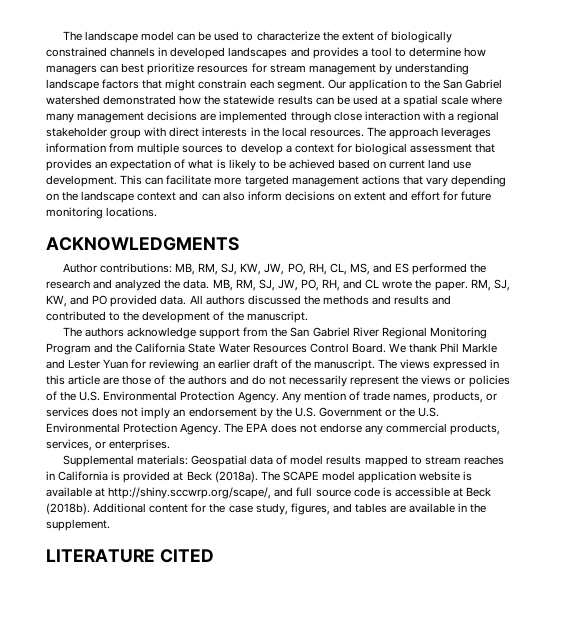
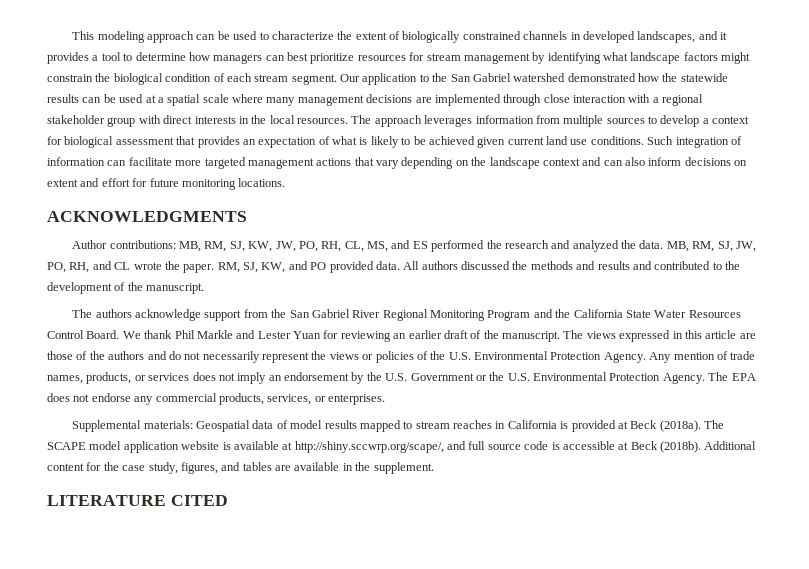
- The landscape model can be used to characterize the extent of biologically constrained channels in developed landscapes and provides a tool to determine how managers can best prioritize resources for stream management by understanding landscape factors that might constrain each segment.
+ This modeling approach can be used to characterize the extent of biologically constrained channels in developed landscapes, and it provides a tool to determine how managers can best prioritize resources for stream management by identifying what landscape factors might constrain the biological condition of each stream segment.
- The approach leverages information from multiple sources to develop a context for biological assessment that provides an expectation of what is likely to be achieved based on current land use development. This can facilitate more targeted management actions that vary depending on the landscape context and can also inform decisions on extent and effort for future monitoring locations.
+ The approach leverages information from multiple sources to develop a context for biological assessment that provides an expectation of what is likely to be achieved given current land use conditions. Such integration of information can facilitate more targeted management actions that vary depending on the landscape context and can also inform decisions on extent and effort for future monitoring locations.

